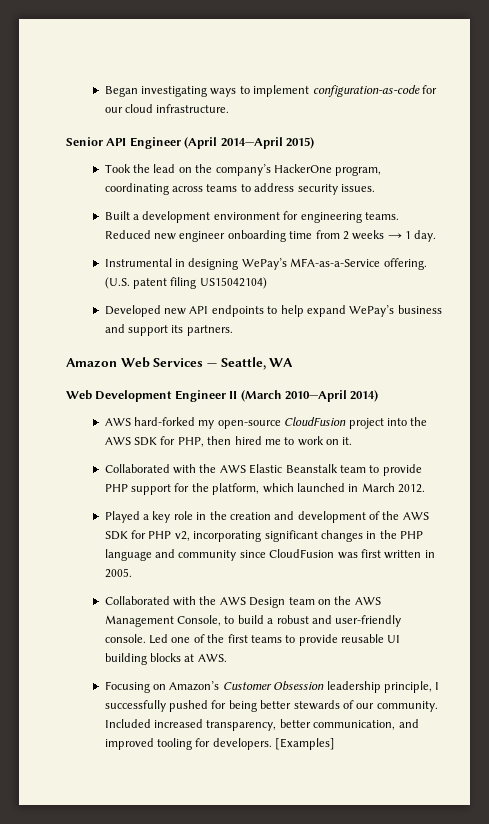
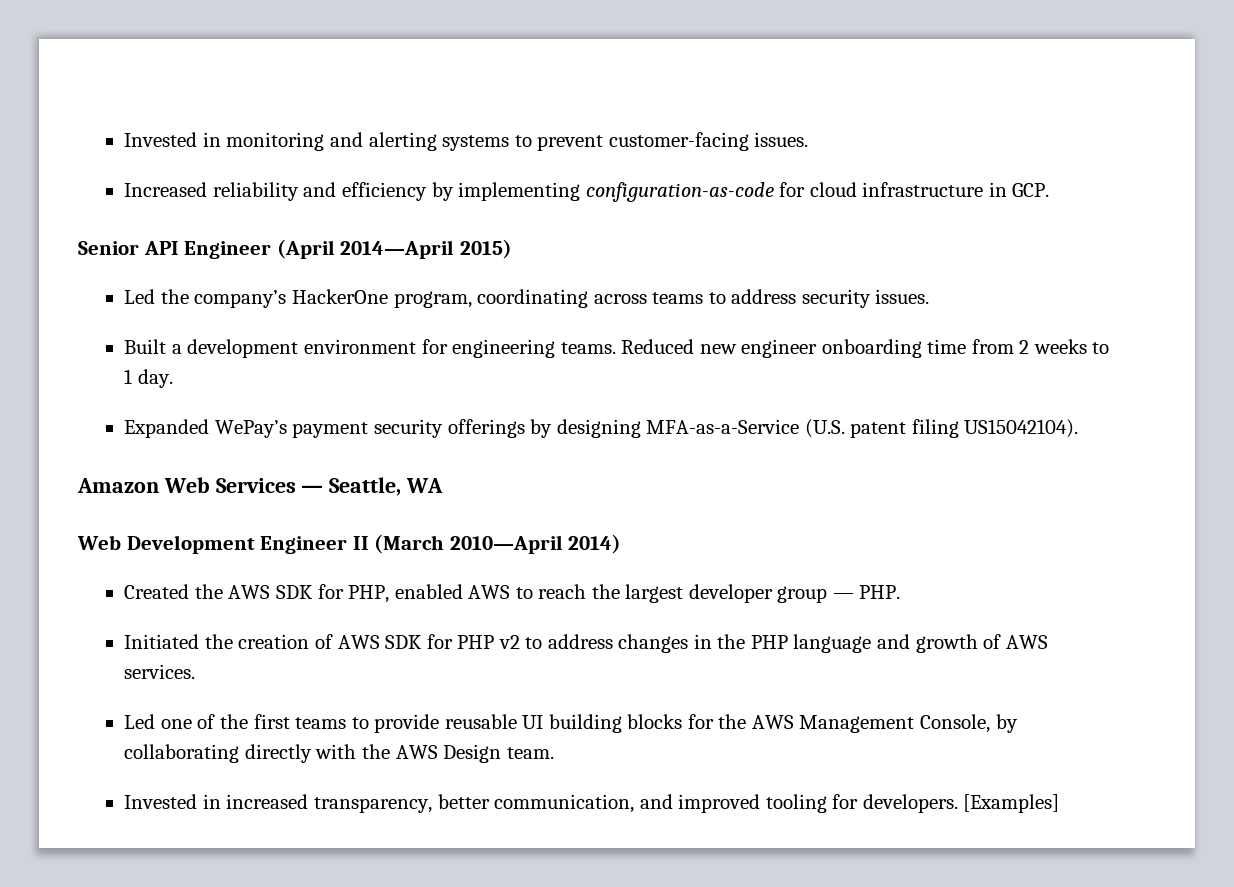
- Began investigating ways to implement configuration-as-code for our cloud infrastructure.
+ Invested in monitoring and alerting systems to prevent customer-facing issues.
+ Increased reliability and efficiency by implementing configuration-as-code for cloud infrastructure in GCP.
- Took the lead on the company’s HackerOne program, coordinating across teams to address security issues.
+ Led the company’s HackerOne program, coordinating across teams to address security issues.
- Reduced new engineer onboarding time from 2 weeks → 1 day.
+ Reduced new engineer onboarding time from 2 weeks to 1 day.
- Instrumental in designing WePay’s MFA-as-a-Service offering. (U.S. patent filing US15042104)
- Developed new API endpoints to help expand WePay’s business and support its partners.
+ Expanded WePay’s payment security offerings by designing MFA-as-a-Service (U.S. patent filing US15042104).
- AWS hard-forked my open-source CloudFusion project into the AWS SDK for PHP, then hired me to work on it.
- Collaborated with the AWS Elastic Beanstalk team to provide PHP support for the platform, which launched in March 2012.
- Played a key role in the creation and development of the AWS SDK for PHP v2, incorporating significant changes in the PHP language and community since CloudFusion was first written in 2005.
- Collaborated with the AWS Design team on the AWS Management Console, to build a robust and user-friendly console. Led one of the first teams to provide reusable UI building blocks at AWS.
- Focusing on Amazon’s Customer Obsession leadership principle, I successfully pushed for being better stewards of our community. Included increased transparency, better communication, and improved tooling for developers.
+ Created the AWS SDK for PHP, enabled AWS to reach the largest developer group — PHP.
+ Initiated the creation of AWS SDK for PHP v2 to address changes in the PHP language and growth of AWS services.
+ Led one of the first teams to provide reusable UI building blocks for the AWS Management Console, by collaborating directly with the AWS Design team.
+ Invested in increased transparency, better communication, and improved tooling for developers.

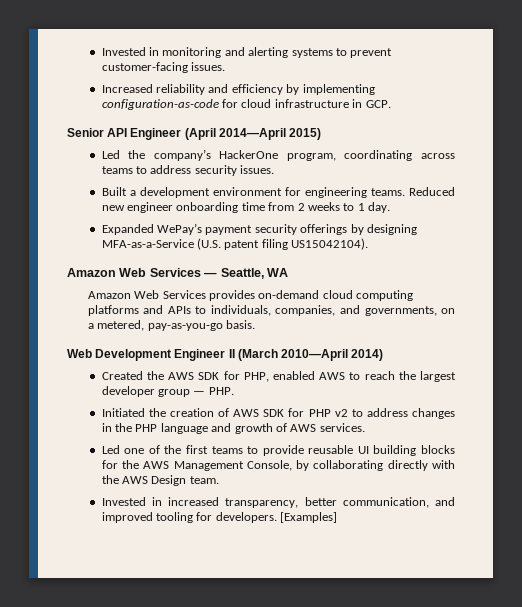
+ Amazon Web Services provides on-demand cloud computing platforms and APIs to individuals, companies, and governments, on a metered, pay-as-you-go basis.

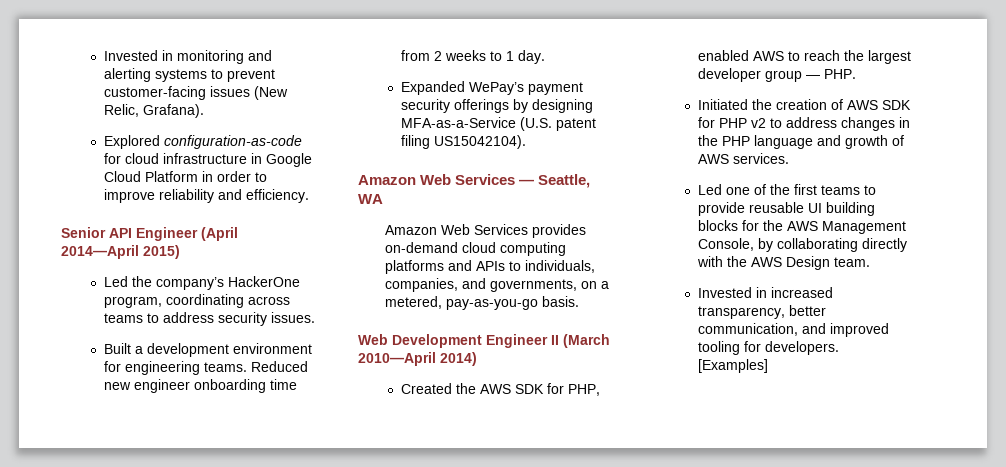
- Invested in monitoring and alerting systems to prevent customer-facing issues.
- Increased reliability and efficiency by implementing configuration-as-code for cloud infrastructure in GCP.
+ Invested in monitoring and alerting systems to prevent customer-facing issues (New Relic, Grafana).
+ Explored configuration-as-code for cloud infrastructure in Google Cloud Platform in order to improve reliability and efficiency.

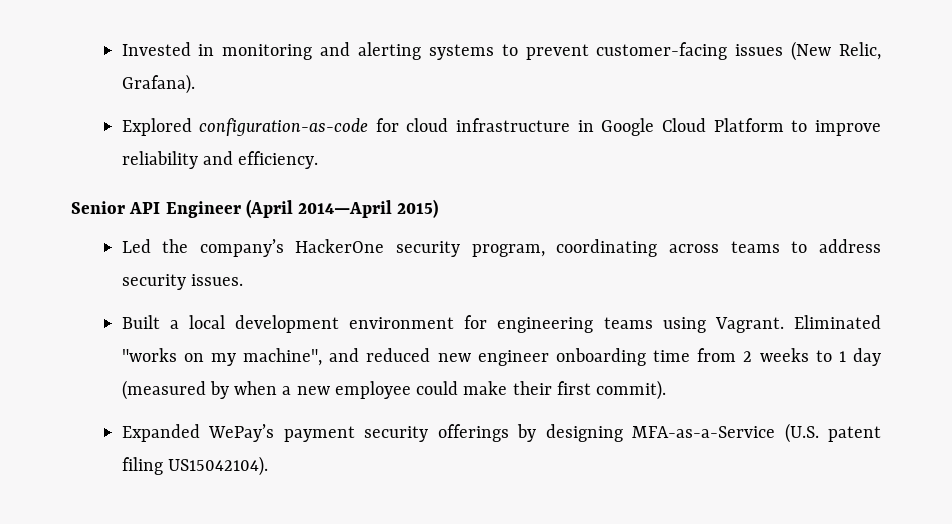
- Explored configuration-as-code for cloud infrastructure in Google Cloud Platform in order to improve reliability and efficiency.
+ Explored configuration-as-code for cloud infrastructure in Google Cloud Platform to improve reliability and efficiency.
- Led the company’s HackerOne program, coordinating across teams to address security issues.
+ Led the company’s HackerOne security program, coordinating across teams to address security issues.
- Built a development environment for engineering teams. Reduced new engineer onboarding time from 2 weeks to 1 day.
+ Built a local development environment for engineering teams using Vagrant. Eliminated "works on my machine", and reduced new engineer onboarding time from 2 weeks to 1 day (measured by when a new employee could make their first commit).
- Amazon Web Services — Seattle, WA
- Amazon Web Services provides on-demand cloud computing platforms and APIs to individuals, companies, and governments, on a metered, pay-as-you-go basis.
- Web Development Engineer II (March 2010—April 2014)
- Created the AWS SDK for PHP, enabled AWS to reach the largest developer group — PHP.
- Initiated the creation of AWS SDK for PHP v2 to address changes in the PHP language and growth of AWS services.
- Led one of the first teams to provide reusable UI building blocks for the AWS Management Console, by collaborating directly with the AWS Design team.
- Invested in increased transparency, better communication, and improved tooling for developers. [Examples]

